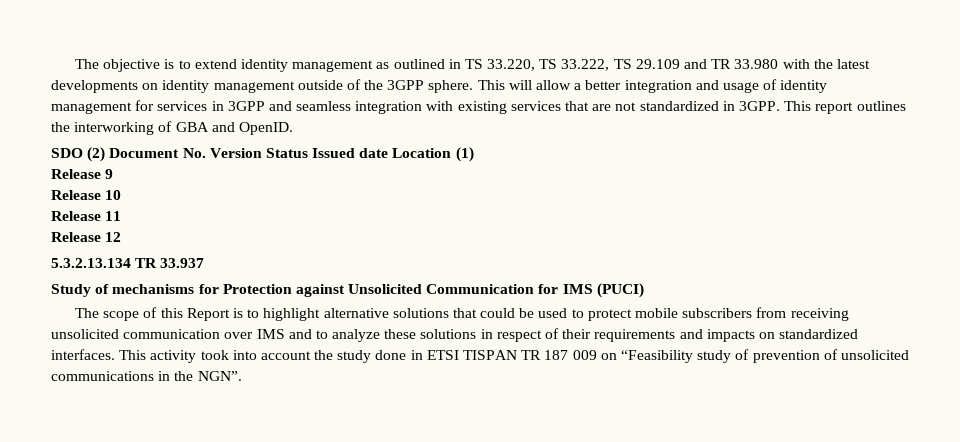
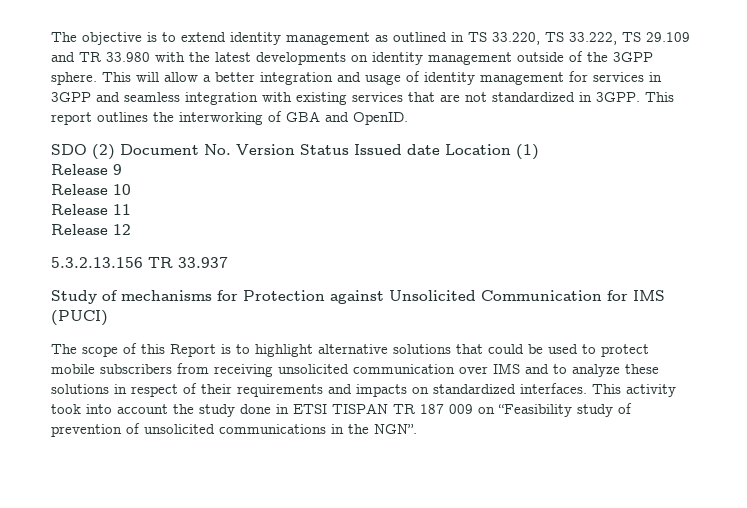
- 5.3.2.13.134 TR 33.937
+ 5.3.2.13.156 TR 33.937

